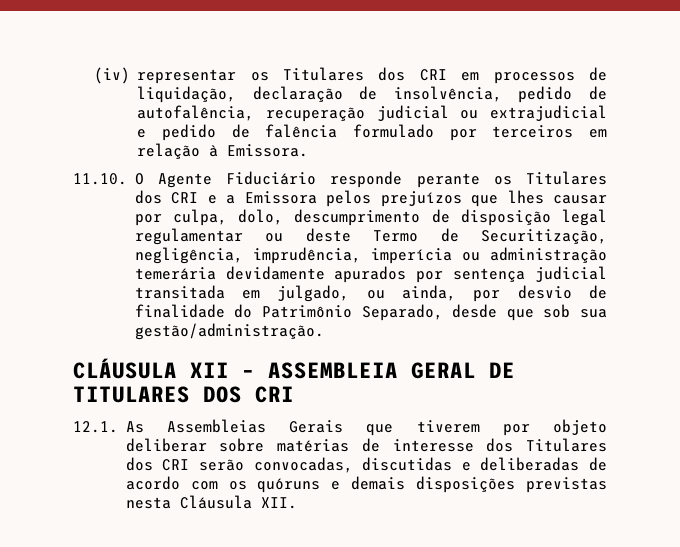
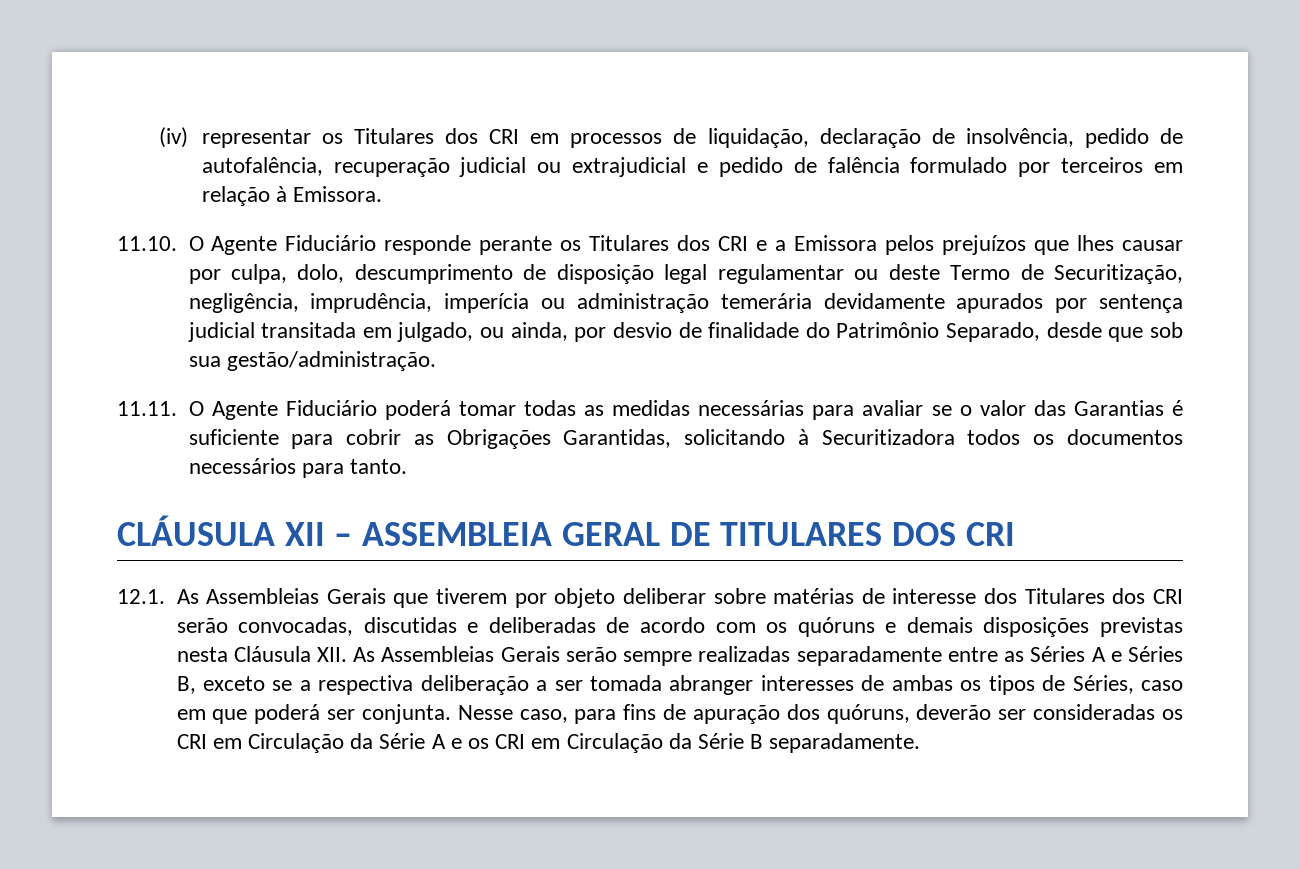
+ 11.11. O Agente Fiduciário poderá tomar todas as medidas necessárias para avaliar se o valor das Garantias é suficiente para cobrir as Obrigações Garantidas, solicitando à Securitizadora todos os documentos necessários para tanto.
- 12.1. As Assembleias Gerais que tiverem por objeto deliberar sobre matérias de interesse dos Titulares dos CRI serão convocadas, discutidas e deliberadas de acordo com os quóruns e demais disposições previstas nesta Cláusula XII.
+ 12.1. As Assembleias Gerais que tiverem por objeto deliberar sobre matérias de interesse dos Titulares dos CRI serão convocadas, discutidas e deliberadas de acordo com os quóruns e demais disposições previstas nesta Cláusula XII. As Assembleias Gerais serão sempre realizadas separadamente entre as Séries A e Séries B, exceto se a respectiva deliberação a ser tomada abranger interesses de ambas os tipos de Séries, caso em que poderá ser conjunta. Nesse caso, para fins de apuração dos quóruns, deverão ser consideradas os CRI em Circulação da Série A e os CRI em Circulação da Série B separadamente.

